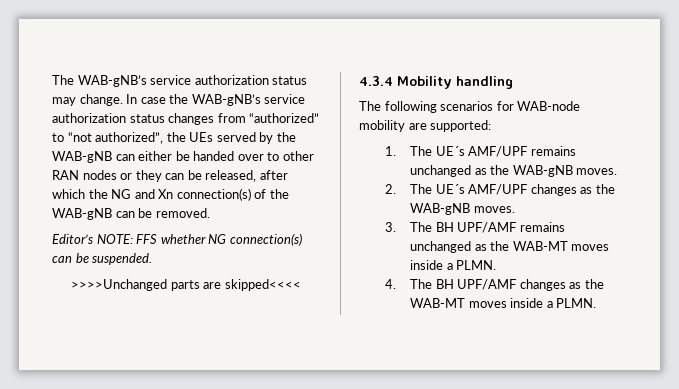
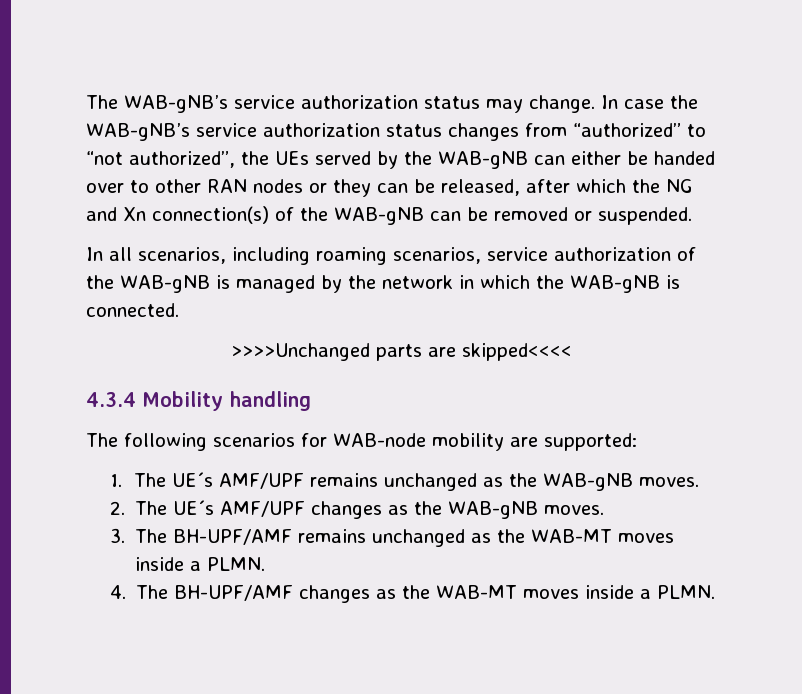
- In case the WAB-gNB’s service authorization status changes from “authorized” to “not authorized”, the UEs served by the WAB-gNB can either be handed over to other RAN nodes or they can be released, after which the NG and Xn connection(s) of the WAB-gNB can be removed.
- Editor’s NOTE: FFS whether NG connection(s) can be suspended.
+ In case the WAB-gNB’s service authorization status changes from “authorized” to “not authorized”, the UEs served by the WAB-gNB can either be handed over to other RAN nodes or they can be released, after which the NG and Xn connection(s) of the WAB-gNB can be removed or suspended.
+ In all scenarios, including roaming scenarios, service authorization of the WAB-gNB is managed by the network in which the WAB-gNB is connected.
- 3. The BH UPF/AMF remains unchanged as the WAB-MT moves inside a PLMN.
+ 3. The BH-UPF/AMF remains unchanged as the WAB-MT moves inside a PLMN.
- 4. The BH UPF/AMF changes as the WAB-MT moves inside a PLMN.
+ 4. The BH-UPF/AMF changes as the WAB-MT moves inside a PLMN.

